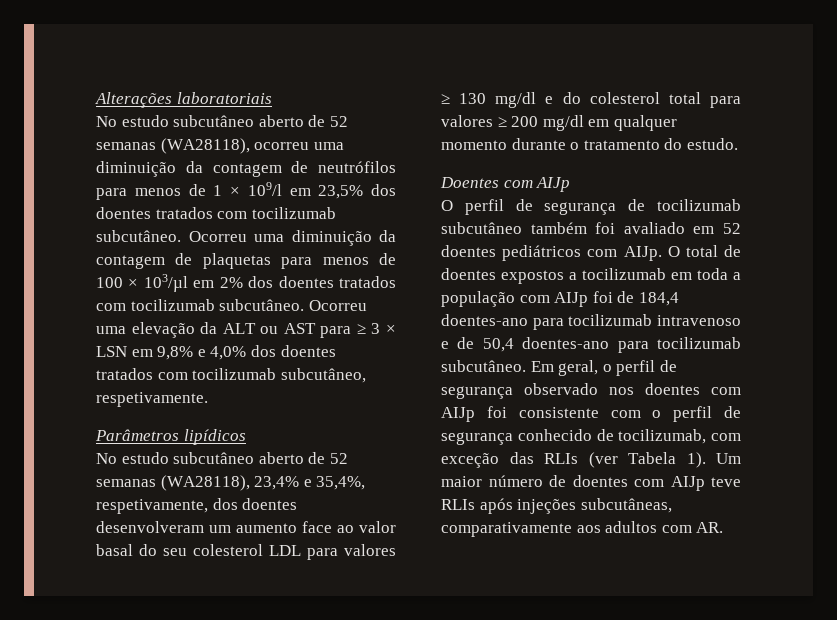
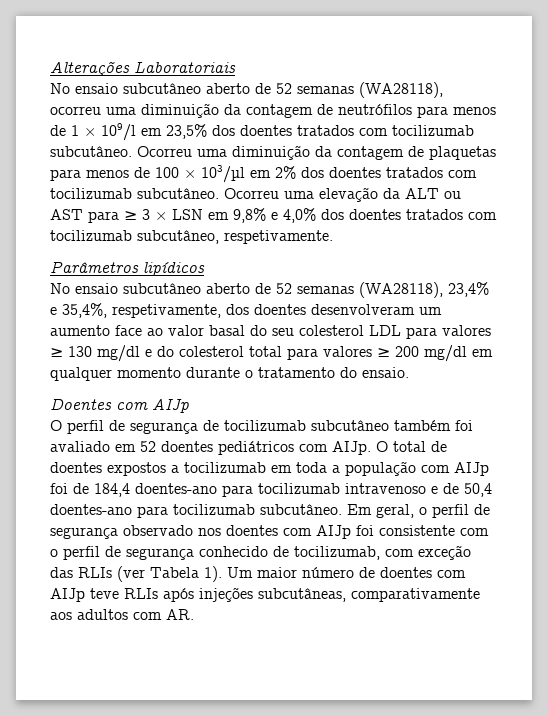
- Alterações laboratoriais
- No estudo subcutâneo aberto de 52 semanas (WA28118), ocorreu uma diminuição da contagem de neutrófilos para menos de 1 × 109/l em 23,5% dos doentes tratados com tocilizumab subcutâneo.
+ Alterações Laboratoriais
+ No ensaio subcutâneo aberto de 52 semanas (WA28118), ocorreu uma diminuição da contagem de neutrófilos para menos de 1 × 109/l em 23,5% dos doentes tratados com tocilizumab subcutâneo.
- No estudo subcutâneo aberto de 52 semanas (WA28118), 23,4% e 35,4%, respetivamente, dos doentes desenvolveram um aumento face ao valor basal do seu colesterol LDL para valores ≥ 130 mg/dl e do colesterol total para valores ≥ 200 mg/dl em qualquer momento durante o tratamento do estudo.
+ No ensaio subcutâneo aberto de 52 semanas (WA28118), 23,4% e 35,4%, respetivamente, dos doentes desenvolveram um aumento face ao valor basal do seu colesterol LDL para valores ≥ 130 mg/dl e do colesterol total para valores ≥ 200 mg/dl em qualquer momento durante o tratamento do ensaio.

